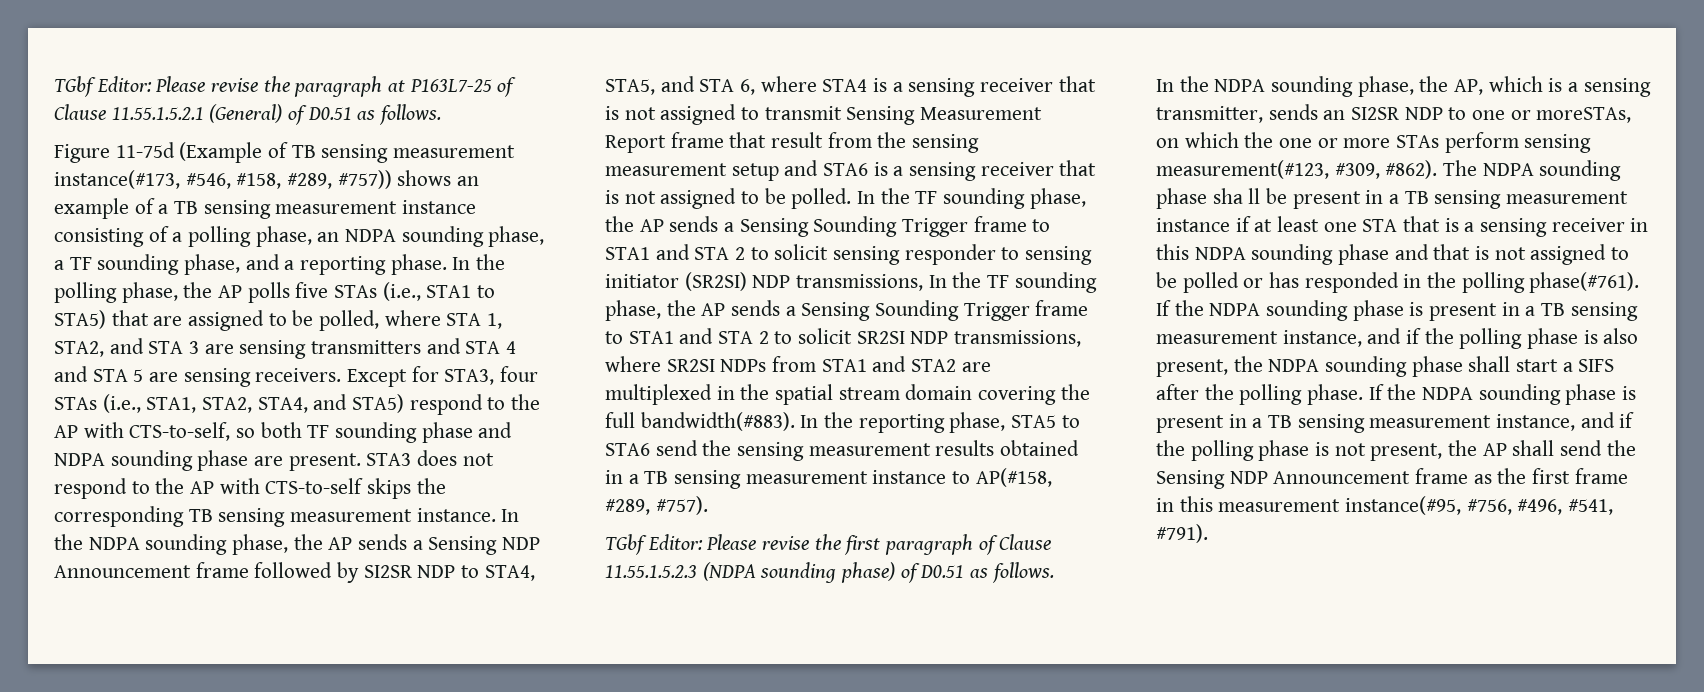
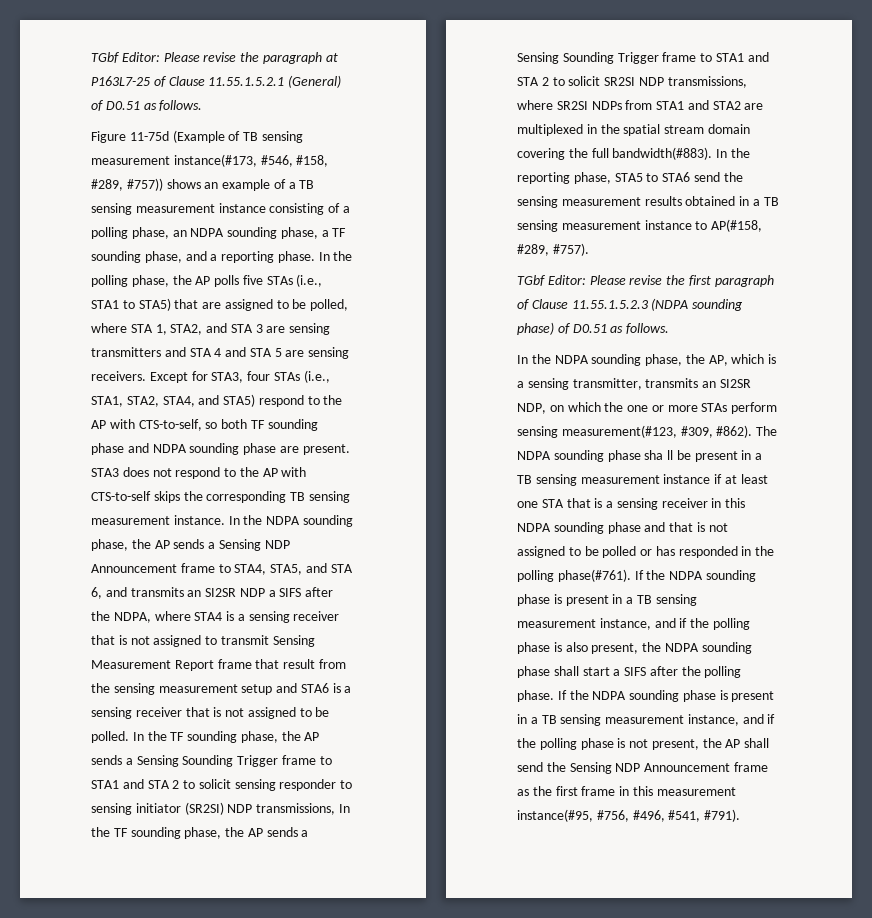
- In the NDPA sounding phase, the AP sends a Sensing NDP Announcement frame followed by SI2SR NDP to STA4, STA5, and STA 6, where STA4 is a sensing receiver that is not assigned to transmit Sensing Measurement Report frame that result from the sensing measurement setup and STA6 is a sensing receiver that is not assigned to be polled.
+ In the NDPA sounding phase, the AP sends a Sensing NDP Announcement frame to STA4, STA5, and STA 6, and transmits an SI2SR NDP a SIFS after the NDPA, where STA4 is a sensing receiver that is not assigned to transmit Sensing Measurement Report frame that result from the sensing measurement setup and STA6 is a sensing receiver that is not assigned to be polled.
- In the NDPA sounding phase, the AP, which is a sensing transmitter, sends an SI2SR NDP to one or moreSTAs, on which the one or more STAs perform sensing measurement(#123, #309, #862).
+ In the NDPA sounding phase, the AP, which is a sensing transmitter, transmits an SI2SR NDP, on which the one or more STAs perform sensing measurement(#123, #309, #862).

